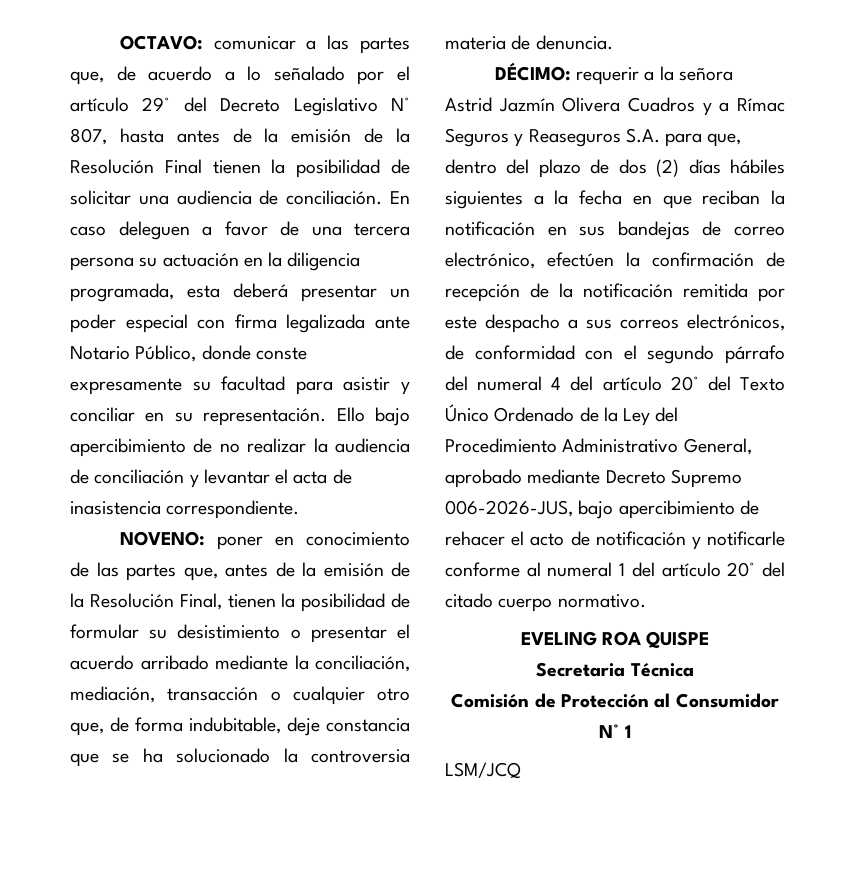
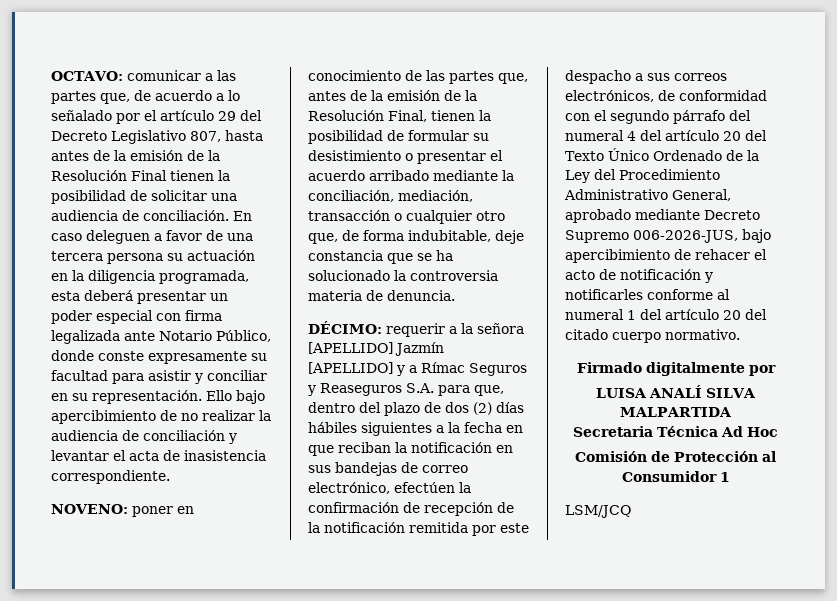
- OCTAVO: comunicar a las partes que, de acuerdo a lo señalado por el artículo 29° del Decreto Legislativo N° 807, hasta antes de la emisión de la Resolución Final tienen la posibilidad de solicitar una audiencia de conciliación.
+ OCTAVO: comunicar a las partes que, de acuerdo a lo señalado por el artículo 29 del Decreto Legislativo 807, hasta antes de la emisión de la Resolución Final tienen la posibilidad de solicitar una audiencia de conciliación.
- requerir a la señora Astrid Jazmín Olivera Cuadros y a Rímac Seguros y Reaseguros S.A. para que, dentro del plazo de dos (2) días hábiles siguientes a la fecha en que reciban la notificación en sus bandejas de correo electrónico, efectúen la confirmación de recepción de la notificación remitida por este despacho a sus correos electrónicos, de conformidad con el segundo párrafo del numeral 4 del artículo 20° del Texto Único Ordenado de la Ley del Procedimiento Administrativo General, aprobado mediante Decreto Supremo 006-2026-JUS, bajo apercibimiento de rehacer el acto de notificación y notificarle conforme al numeral 1 del artículo 20° del citado cuerpo normativo.
+ requerir a la señora [APELLIDO] Jazmín [APELLIDO] y a Rímac Seguros y Reaseguros S.A. para que, dentro del plazo de dos (2) días hábiles siguientes a la fecha en que reciban la notificación en sus bandejas de correo electrónico, efectúen la confirmación de recepción de la notificación remitida por este despacho a sus correos electrónicos, de conformidad con el segundo párrafo del numeral 4 del artículo 20 del Texto Único Ordenado de la Ley del Procedimiento Administrativo General, aprobado mediante Decreto Supremo 006-2026-JUS, bajo apercibimiento de rehacer el acto de notificación y notificarles conforme al numeral 1 del artículo 20 del citado cuerpo normativo.
- EVELING ROA QUISPE
+ Firmado digitalmente por
+ LUISA ANALÍ SILVA MALPARTIDA
- Secretaria Técnica
+ Secretaria Técnica Ad Hoc
- Comisión de Protección al Consumidor N° 1
+ Comisión de Protección al Consumidor 1

